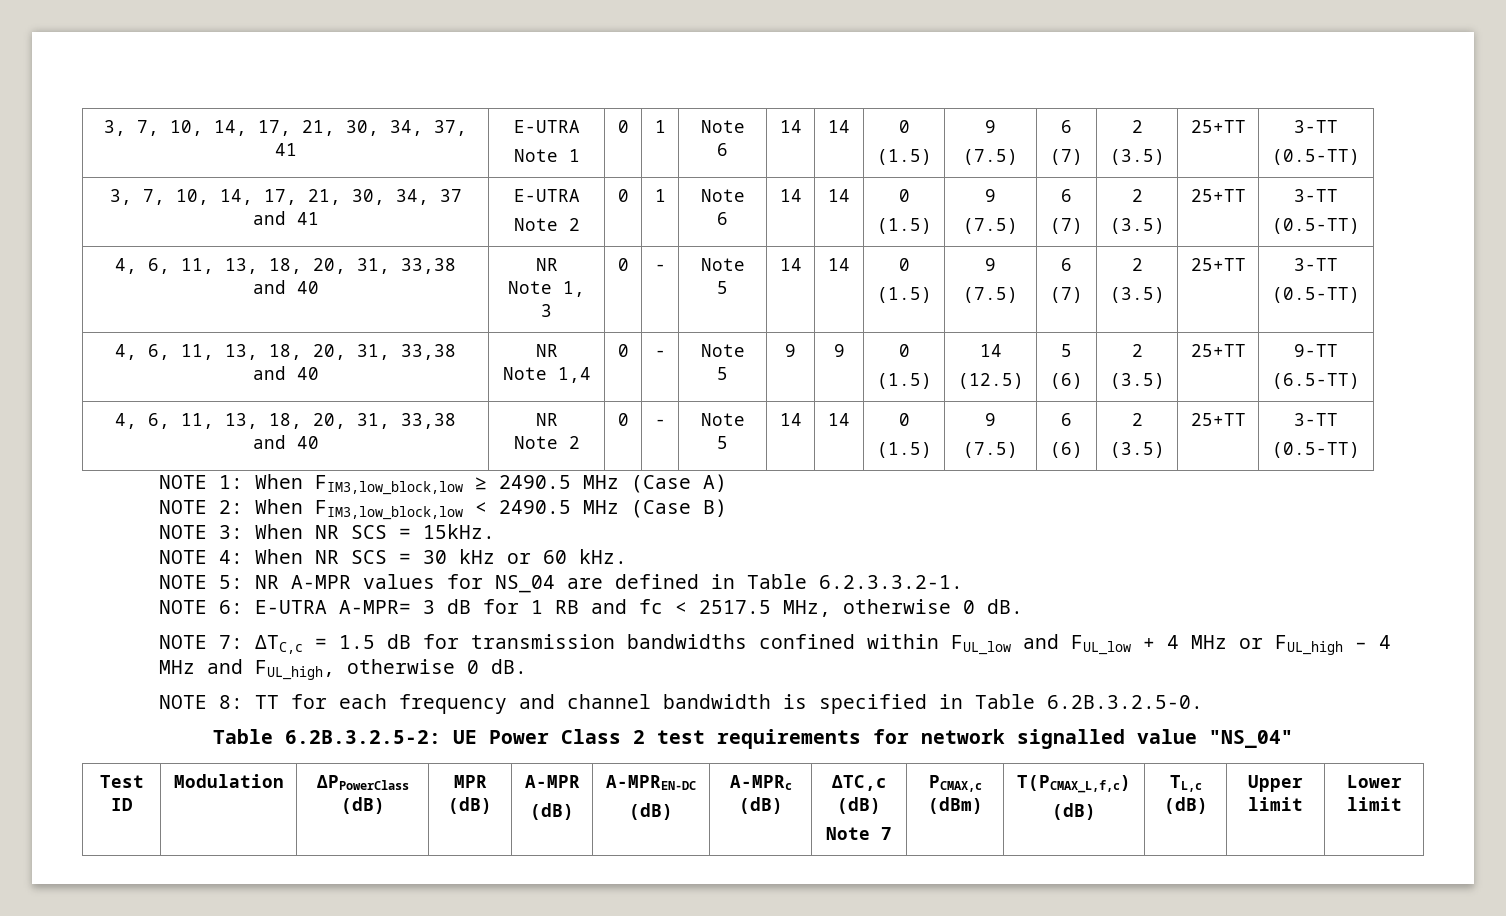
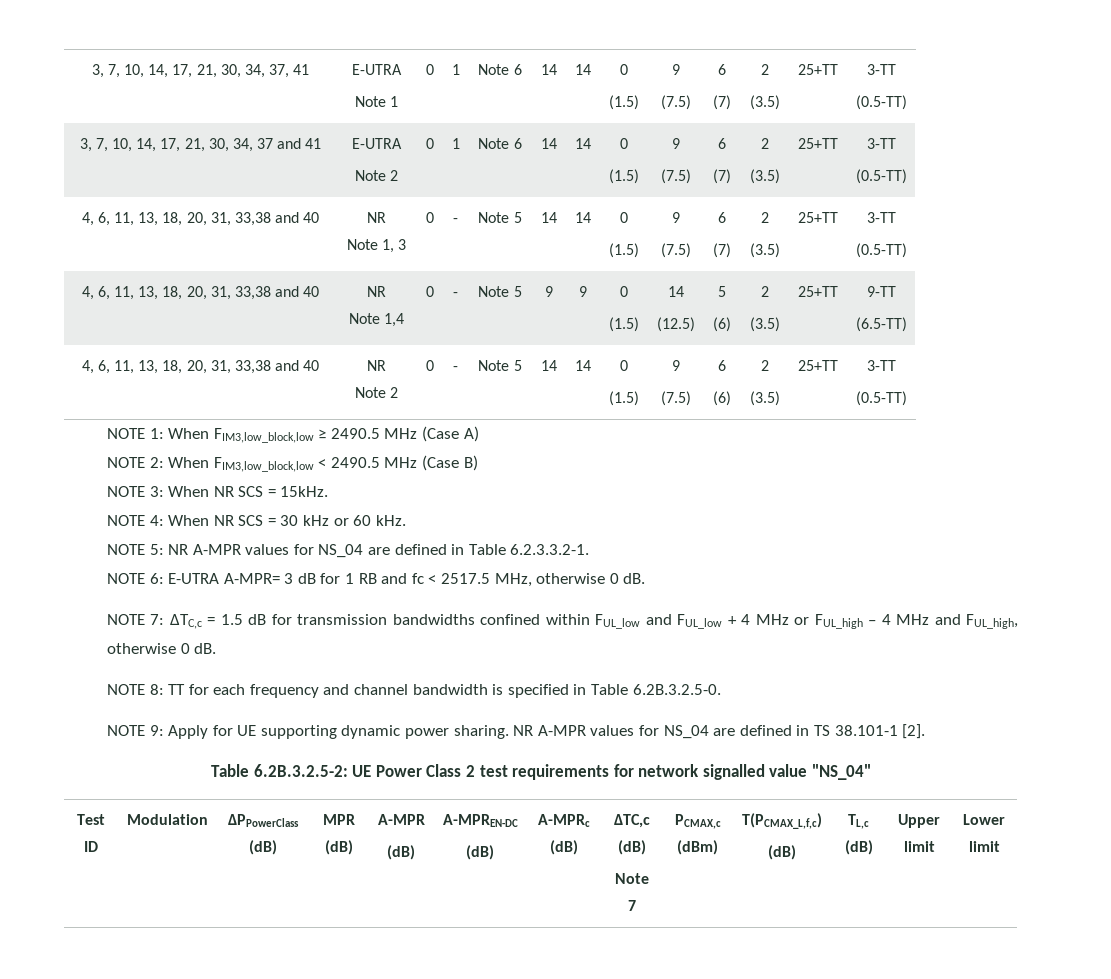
+ NOTE 9: Apply for UE supporting dynamic power sharing. NR A-MPR values for NS_04 are defined in TS 38.101-1 [2].

